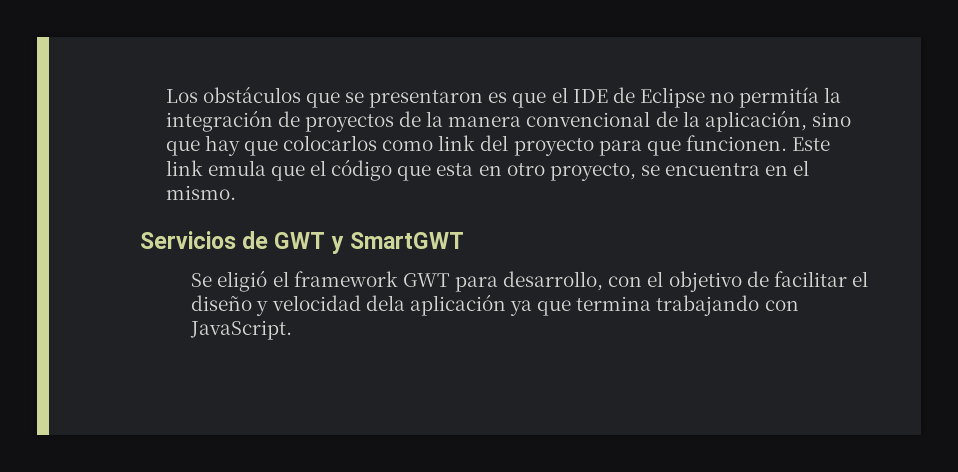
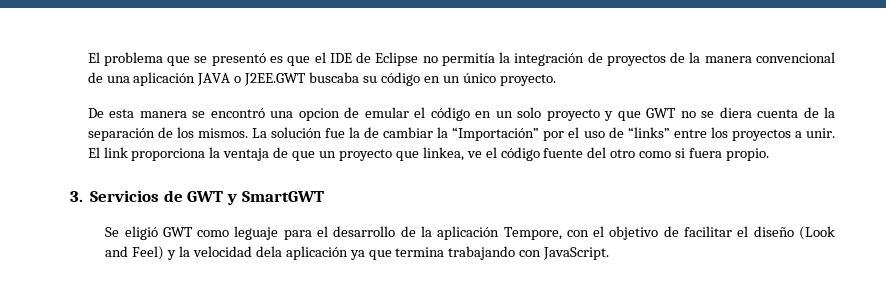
- Los obstáculos que se presentaron es que el IDE de Eclipse no permitía la integración de proyectos de la manera convencional de la aplicación, sino que hay que colocarlos como link del proyecto para que funcionen. Este link emula que el código que esta en otro proyecto, se encuentra en el mismo.
- Servicios de GWT y SmartGWT
+ El problema que se presentó es que el IDE de Eclipse no permitía la integración de proyectos de la manera convencional de una aplicación JAVA o J2EE.GWT buscaba su código en un único proyecto.
+ De esta manera se encontró una opcion de emular el código en un solo proyecto y que GWT no se diera cuenta de la separación de los mismos. La solución fue la de cambiar la “Importación” por el uso de “links” entre los proyectos a unir. El link proporciona la ventaja de que un proyecto que linkea, ve el código fuente del otro como si fuera propio.
+ 3. Servicios de GWT y SmartGWT
- Se eligió el framework GWT para desarrollo, con el objetivo de facilitar el diseño y velocidad dela aplicación ya que termina trabajando con JavaScript.
+ Se eligió GWT como leguaje para el desarrollo de la aplicación Tempore, con el objetivo de facilitar el diseño (Look and Feel) y la velocidad dela aplicación ya que termina trabajando con JavaScript.

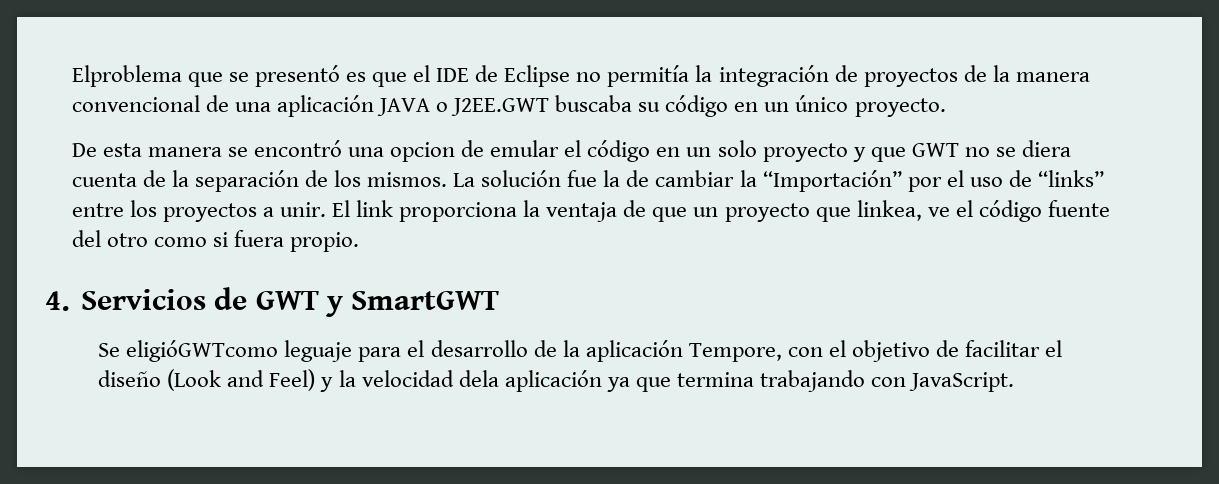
- El problema que se presentó es que el IDE de Eclipse no permitía la integración de proyectos de la manera convencional de una aplicación JAVA o J2EE.GWT buscaba su código en un único proyecto.
+ Elproblema que se presentó es que el IDE de Eclipse no permitía la integración de proyectos de la manera convencional de una aplicación JAVA o J2EE.GWT buscaba su código en un único proyecto.
- 3. Servicios de GWT y SmartGWT
+ 4. Servicios de GWT y SmartGWT
- Se eligió GWT como leguaje para el desarrollo de la aplicación Tempore, con el objetivo de facilitar el diseño (Look and Feel) y la velocidad dela aplicación ya que termina trabajando con JavaScript.
+ Se eligióGWTcomo leguaje para el desarrollo de la aplicación Tempore, con el objetivo de facilitar el diseño (Look and Feel) y la velocidad dela aplicación ya que termina trabajando con JavaScript.

